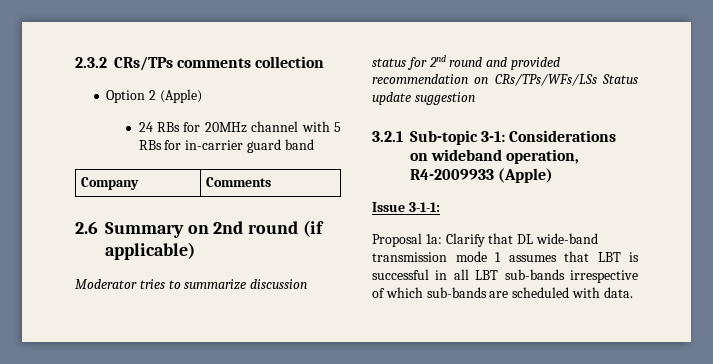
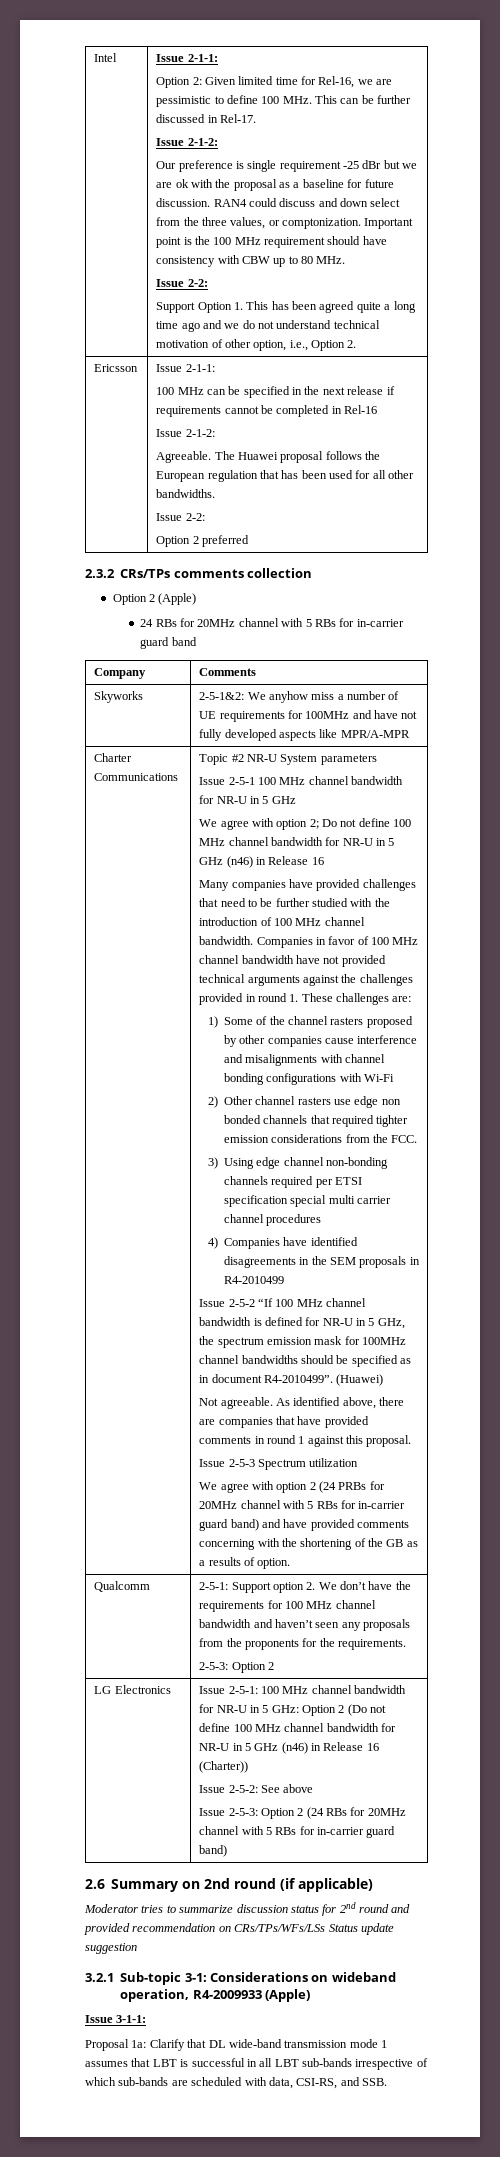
+ Intel | Issue 2-1-1:
+ Option 2: Given limited time for Rel-16, we are pessimistic to define 100 MHz. This can be further discussed in Rel-17.
+ Issue 2-1-2:
+ Our preference is single requirement -25 dBr but we are ok with the proposal as a baseline for future discussion. RAN4 could discuss and down select from the three values, or comptonization. Important point is the 100 MHz requirement should have consistency with CBW up to 80 MHz.
+ Issue 2-2:
+ Support Option 1. This has been agreed quite a long time ago and we do not understand technical motivation of other option, i.e., Option 2.
+ Ericsson | Issue 2-1-1:
+ 100 MHz can be specified in the next release if requirements cannot be completed in Rel-16
+ Issue 2-1-2:
+ Agreeable. The Huawei proposal follows the European regulation that has been used for all other bandwidths.
+ Issue 2-2:
+ Option 2 preferred
+ Skyworks | 2-5-1&2: We anyhow miss a number of UE requirements for 100MHz and have not fully developed aspects like MPR/A-MPR
+ Charter Communications | Topic #2 NR-U System parameters
+ Issue 2-5-1 100 MHz channel bandwidth for NR-U in 5 GHz
+ We agree with option 2; Do not define 100 MHz channel bandwidth for NR-U in 5 GHz (n46) in Release 16
+ Many companies have provided challenges that need to be further studied with the introduction of 100 MHz channel bandwidth. Companies in favor of 100 MHz channel bandwidth have not provided technical arguments against the challenges provided in round 1. These challenges are:
+ 1) Some of the channel rasters proposed by other companies cause interference and misalignments with channel bonding configurations with Wi-Fi
+ 2) Other channel rasters use edge non bonded channels that required tighter emission considerations from the FCC.
+ 3) Using edge channel non-bonding channels required per ETSI specification special multi carrier channel procedures
+ 4) Companies have identified disagreements in the SEM proposals in R4-2010499
+ Issue 2-5-2 “If 100 MHz channel bandwidth is defined for NR-U in 5 GHz, the spectrum emission mask for 100MHz channel bandwidths should be specified as in document R4-2010499”. (Huawei)
+ Not agreeable. As identified above, there are companies that have provided comments in round 1 against this proposal.
+ Issue 2-5-3 Spectrum utilization
+ We agree with option 2 (24 PRBs for 20MHz channel with 5 RBs for in-carrier guard band) and have provided comments concerning with the shortening of the GB as a results of option.
+ Qualcomm | 2-5-1: Support option 2. We don’t have the requirements for 100 MHz channel bandwidth and haven’t seen any proposals from the proponents for the requirements.
+ 2-5-3: Option 2
+ LG Electronics | Issue 2-5-1: 100 MHz channel bandwidth for NR-U in 5 GHz: Option 2 (Do not define 100 MHz channel bandwidth for NR-U in 5 GHz (n46) in Release 16 (Charter))
+ Issue 2-5-2: See above
+ Issue 2-5-3: Option 2 (24 RBs for 20MHz channel with 5 RBs for in-carrier guard band)
- Proposal 1a: Clarify that DL wide-band transmission mode 1 assumes that LBT is successful in all LBT sub-bands irrespective of which sub-bands are scheduled with data.
+ Proposal 1a: Clarify that DL wide-band transmission mode 1 assumes that LBT is successful in all LBT sub-bands irrespective of which sub-bands are scheduled with data, CSI-RS, and SSB.

